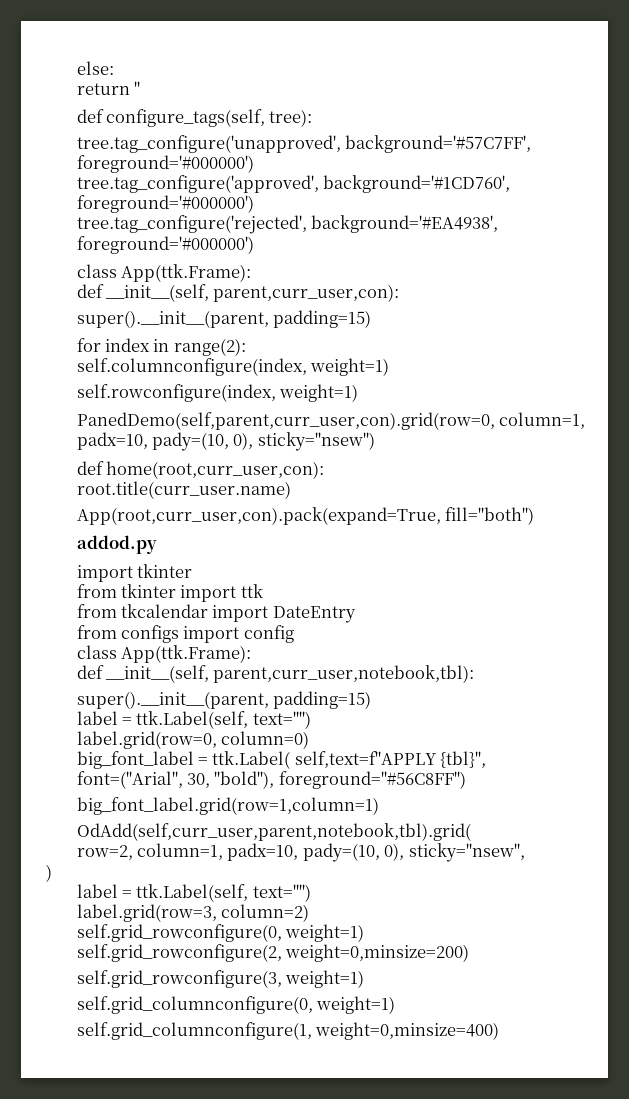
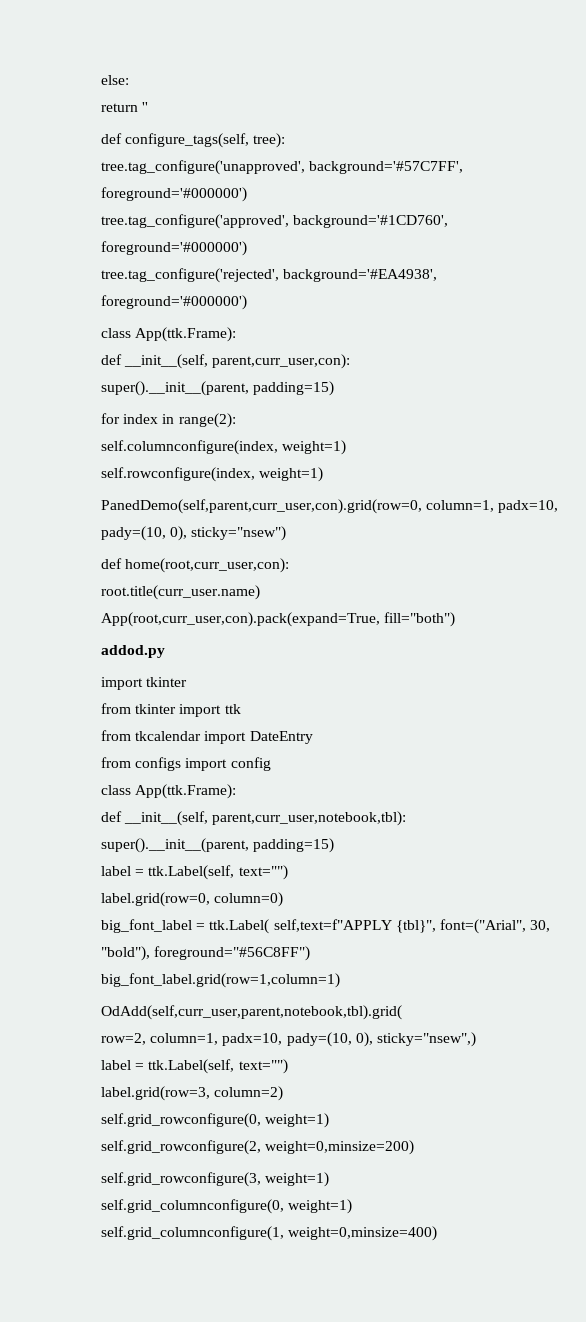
- row=2, column=1, padx=10, pady=(10, 0), sticky="nsew",
- )
+ row=2, column=1, padx=10, pady=(10, 0), sticky="nsew",)

